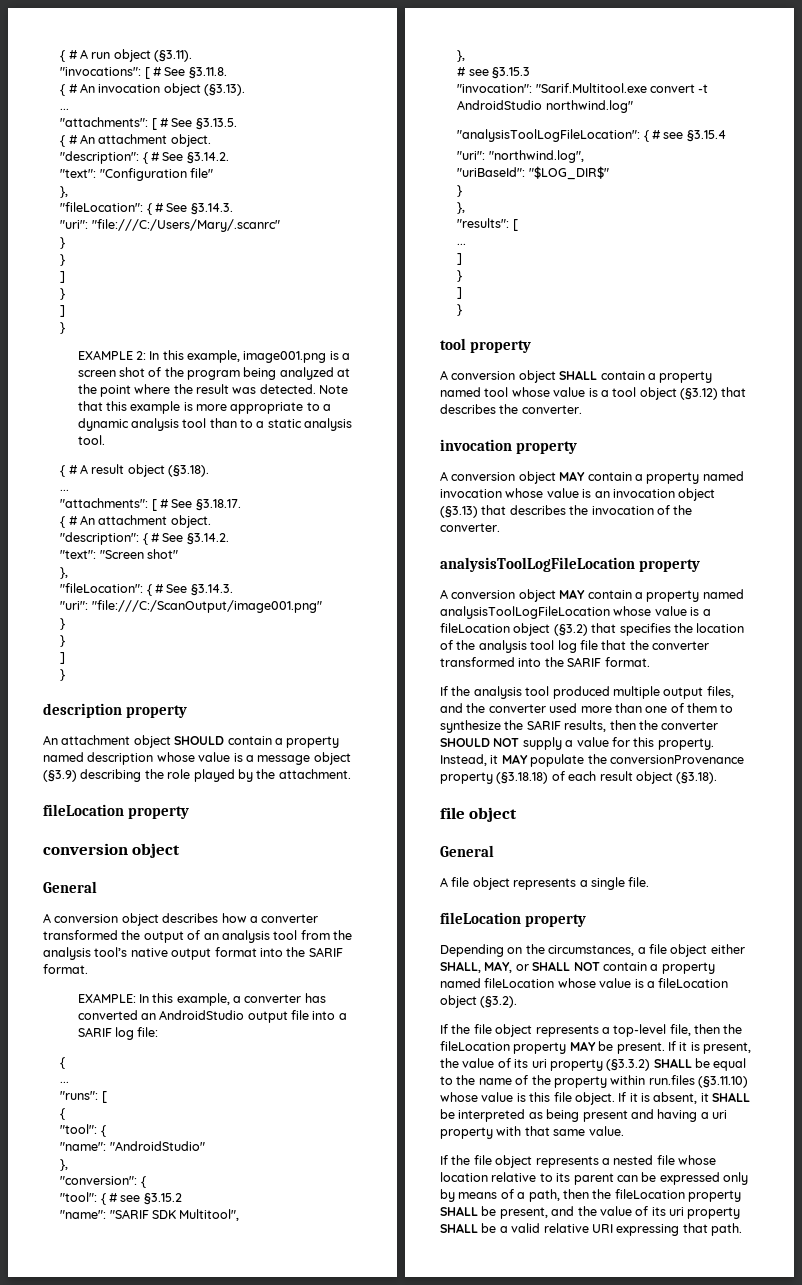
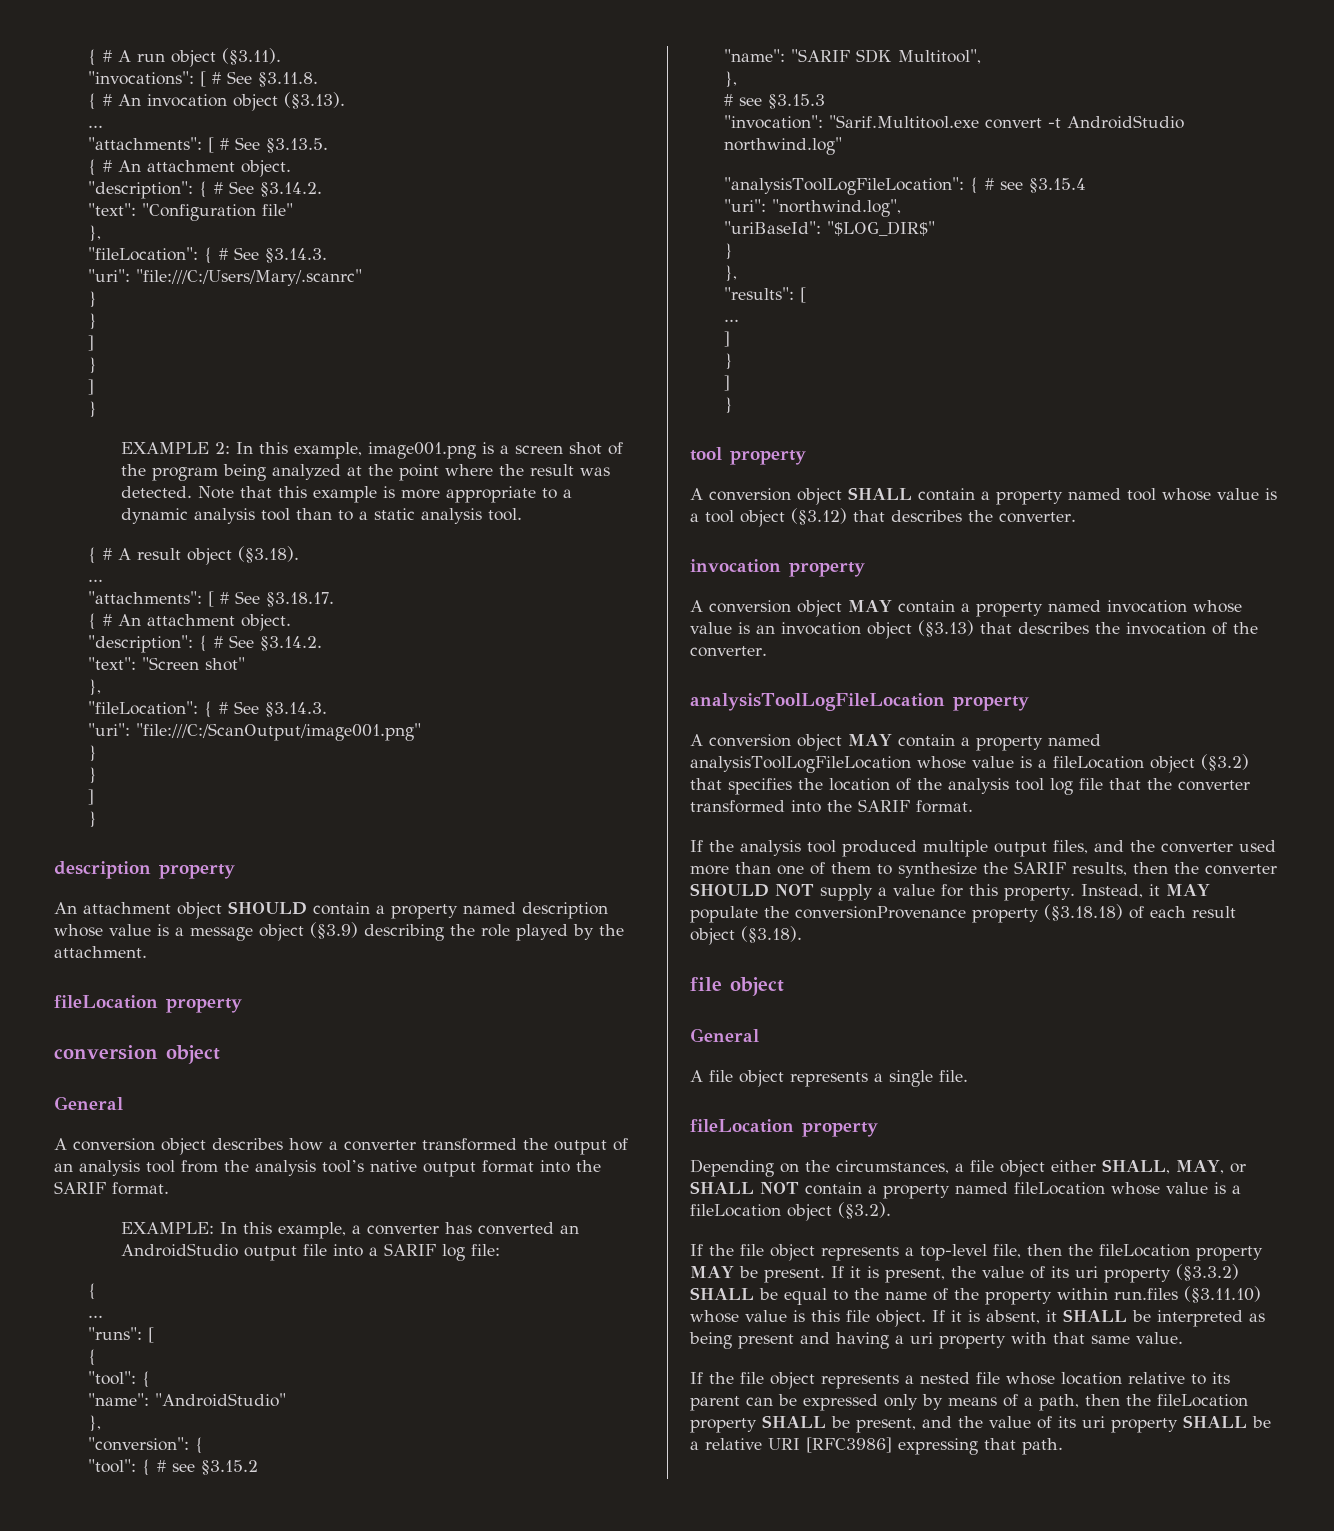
- If the file object represents a nested file whose location relative to its parent can be expressed only by means of a path, then the fileLocation property SHALL be present, and the value of its uri property SHALL be a valid relative URI expressing that path.
+ If the file object represents a nested file whose location relative to its parent can be expressed only by means of a path, then the fileLocation property SHALL be present, and the value of its uri property SHALL be a relative URI [RFC3986] expressing that path.

